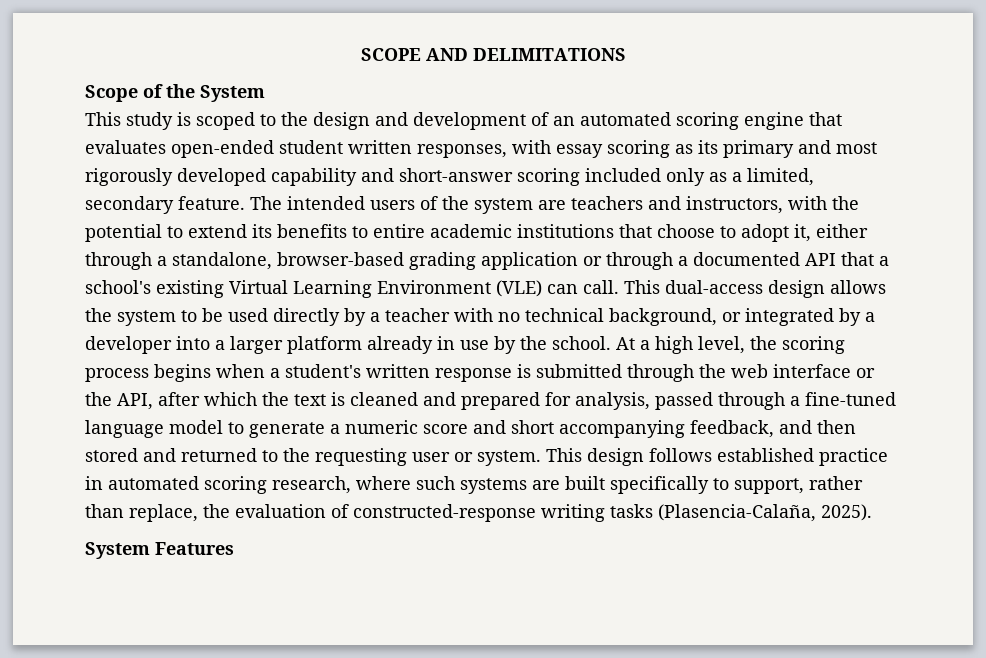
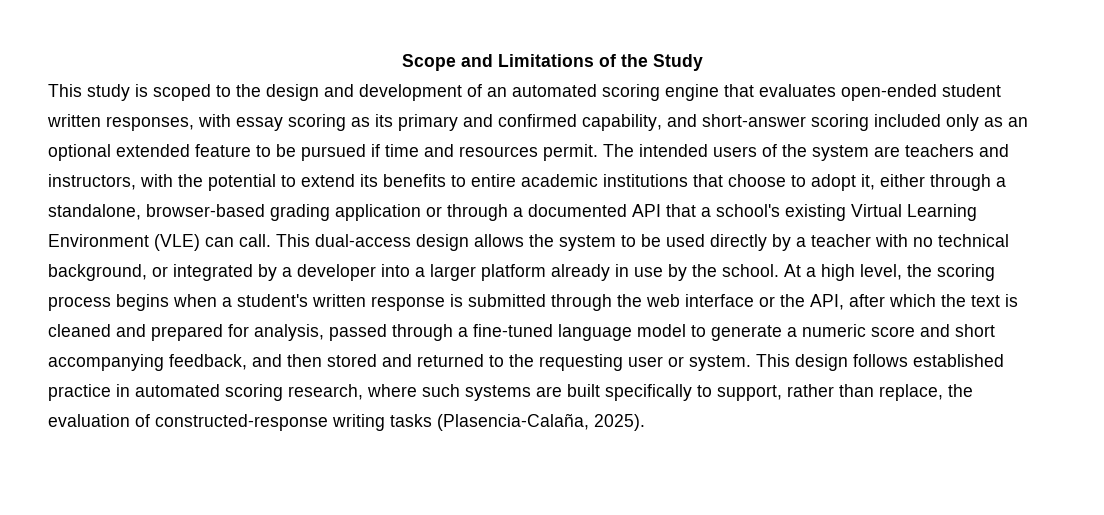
- SCOPE AND DELIMITATIONS
- Scope of the System
+ Scope and Limitations of the Study
- This study is scoped to the design and development of an automated scoring engine that evaluates open-ended student written responses, with essay scoring as its primary and most rigorously developed capability and short-answer scoring included only as a limited, secondary feature.
+ This study is scoped to the design and development of an automated scoring engine that evaluates open-ended student written responses, with essay scoring as its primary and confirmed capability, and short-answer scoring included only as an optional extended feature to be pursued if time and resources permit.
- System Features

